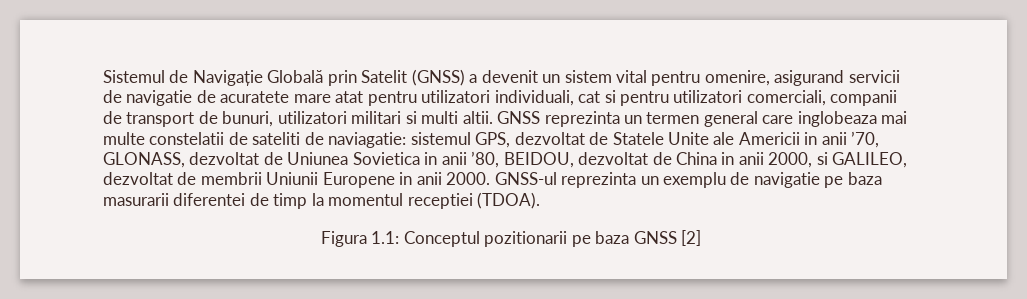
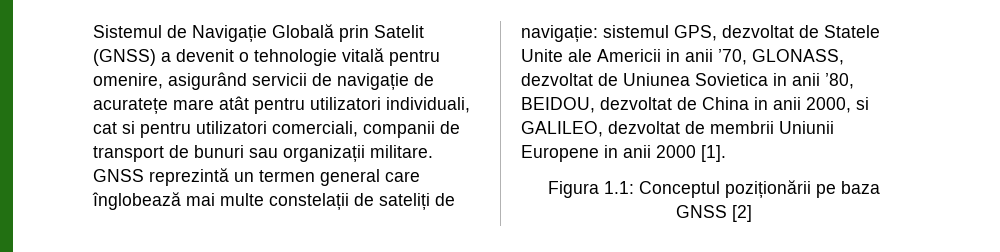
- Sistemul de Navigație Globală prin Satelit (GNSS) a devenit un sistem vital pentru omenire, asigurand servicii de navigatie de acuratete mare atat pentru utilizatori individuali, cat si pentru utilizatori comerciali, companii de transport de bunuri, utilizatori militari si multi altii. GNSS reprezinta un termen general care inglobeaza mai multe constelatii de sateliti de naviagatie:
+ Sistemul de Navigație Globală prin Satelit (GNSS) a devenit o tehnologie vitală pentru omenire, asigurând servicii de navigație de acuratețe mare atât pentru utilizatori individuali, cat si pentru utilizatori comerciali, companii de transport de bunuri sau organizații militare. GNSS reprezintă un termen general care înglobează mai multe constelații de sateliți de navigație:
- sistemul GPS, dezvoltat de Statele Unite ale Americii in anii ’70, GLONASS, dezvoltat de Uniunea Sovietica in anii ’80, BEIDOU, dezvoltat de China in anii 2000, si GALILEO, dezvoltat de membrii Uniunii Europene in anii 2000. GNSS-ul reprezinta un exemplu de navigatie pe baza masurarii diferentei de timp la momentul receptiei (TDOA).
+ sistemul GPS, dezvoltat de Statele Unite ale Americii in anii ’70, GLONASS, dezvoltat de Uniunea Sovietica in anii ’80, BEIDOU, dezvoltat de China in anii 2000, si GALILEO, dezvoltat de membrii Uniunii Europene in anii 2000 [1].
- Figura 1.1: Conceptul pozitionarii pe baza GNSS [2]
+ Figura 1.1: Conceptul poziționării pe baza GNSS [2]

